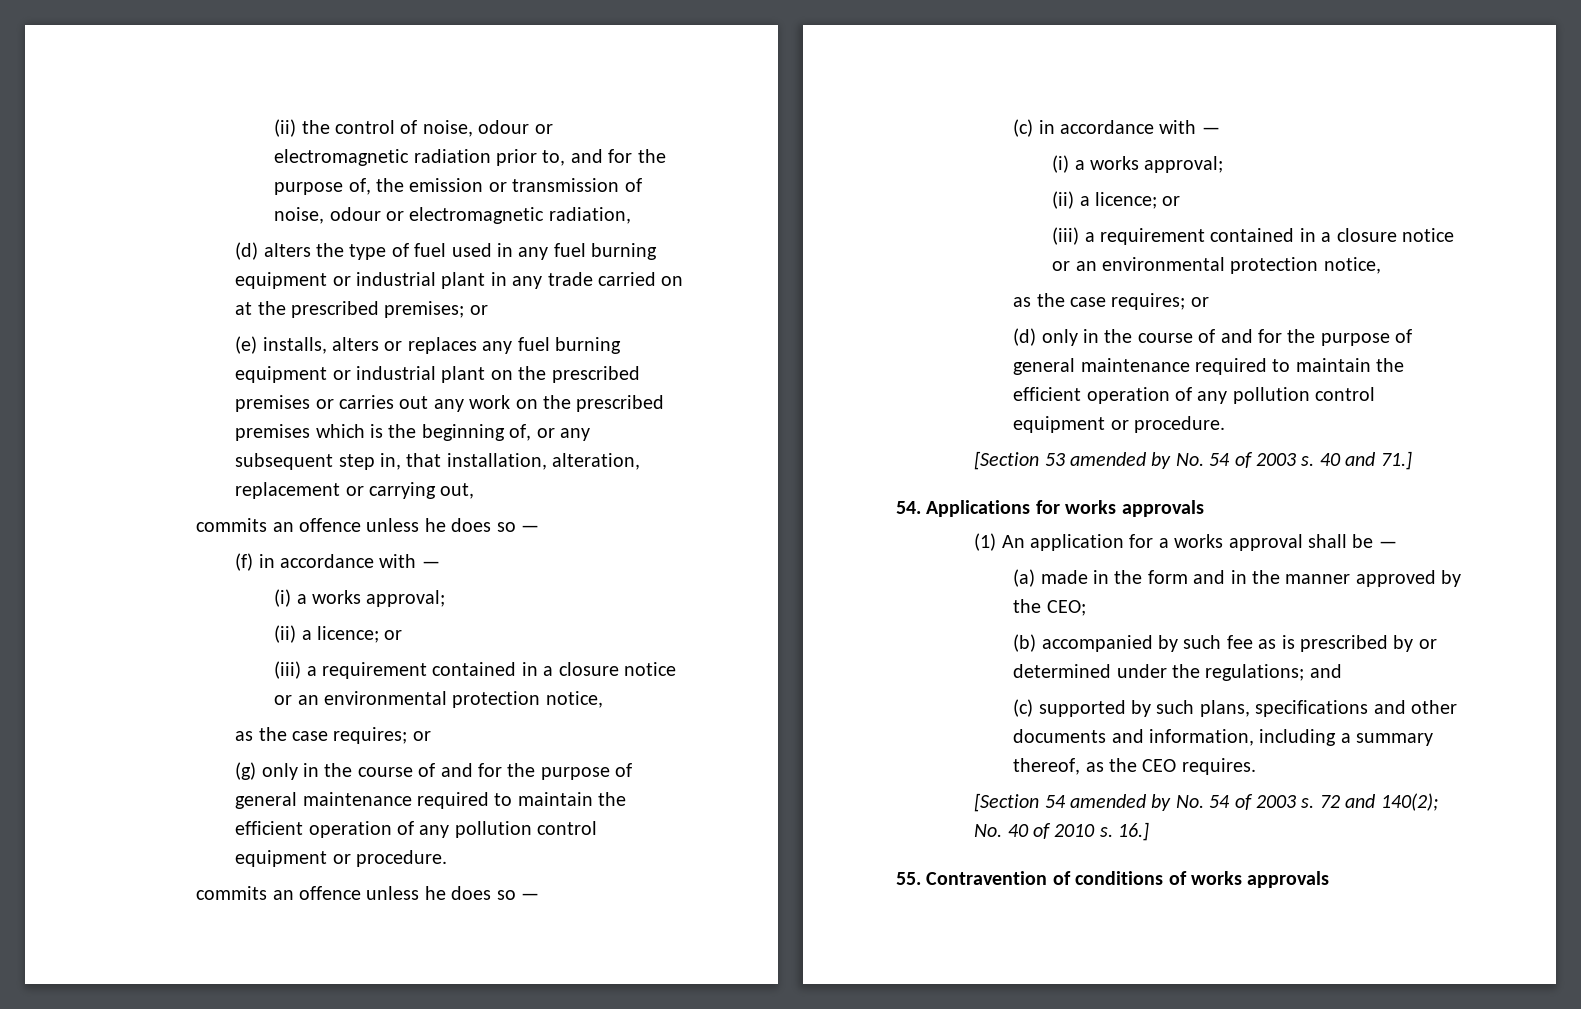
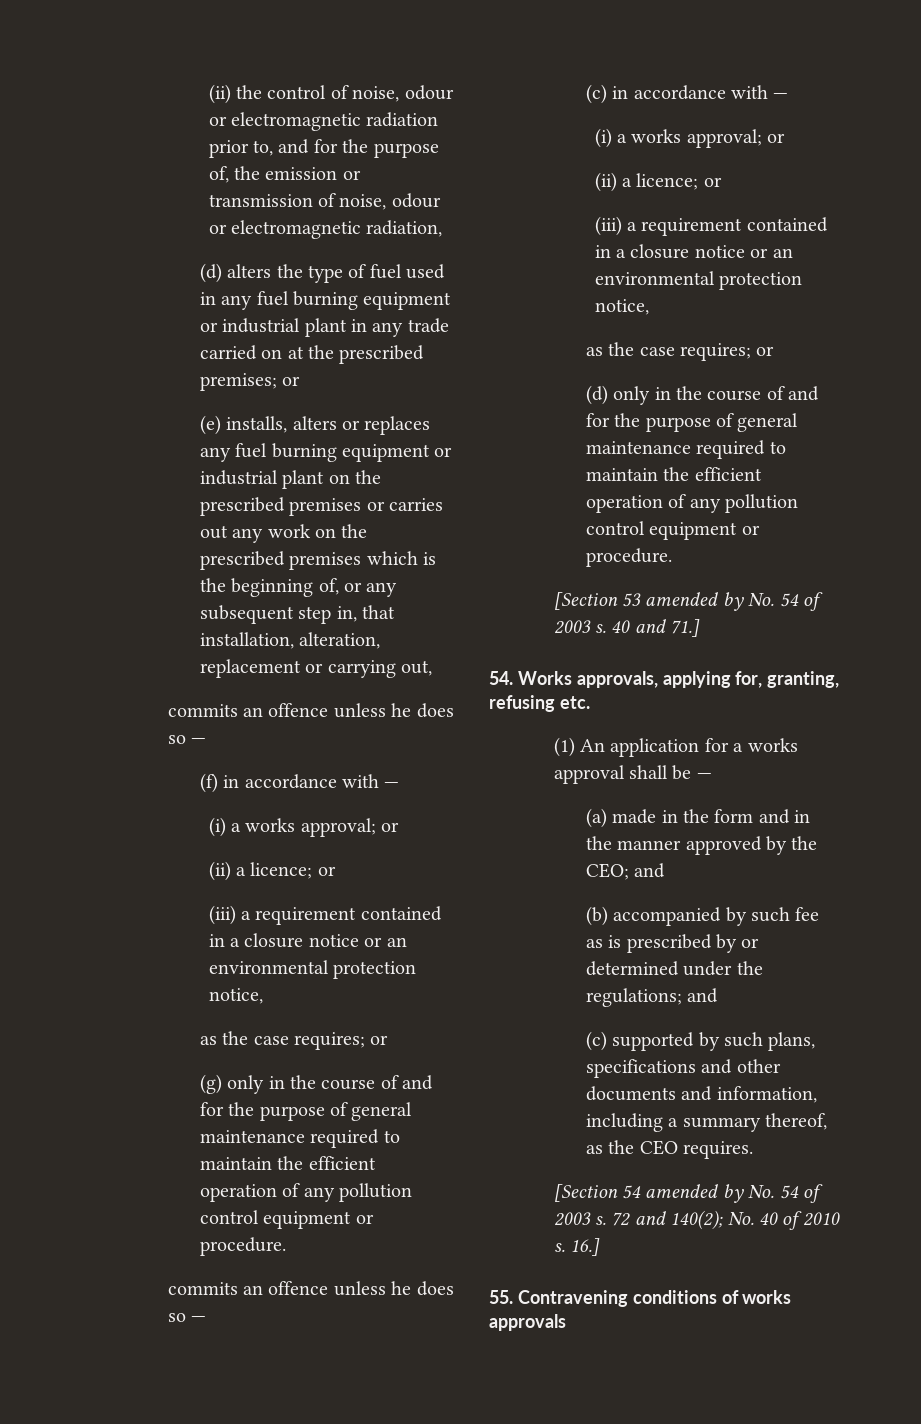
  (f) in accordance with —
- (i) a works approval;
+ (i) a works approval; or
  (c) in accordance with —
- (i) a works approval;
+ (i) a works approval; or
- 54. Applications for works approvals
+ 54. Works approvals, applying for, granting, refusing etc.
- (a) made in the form and in the manner approved by the CEO;
+ (a) made in the form and in the manner approved by the CEO; and
- 55. Contravention of conditions of works approvals
+ 55. Contravening conditions of works approvals

